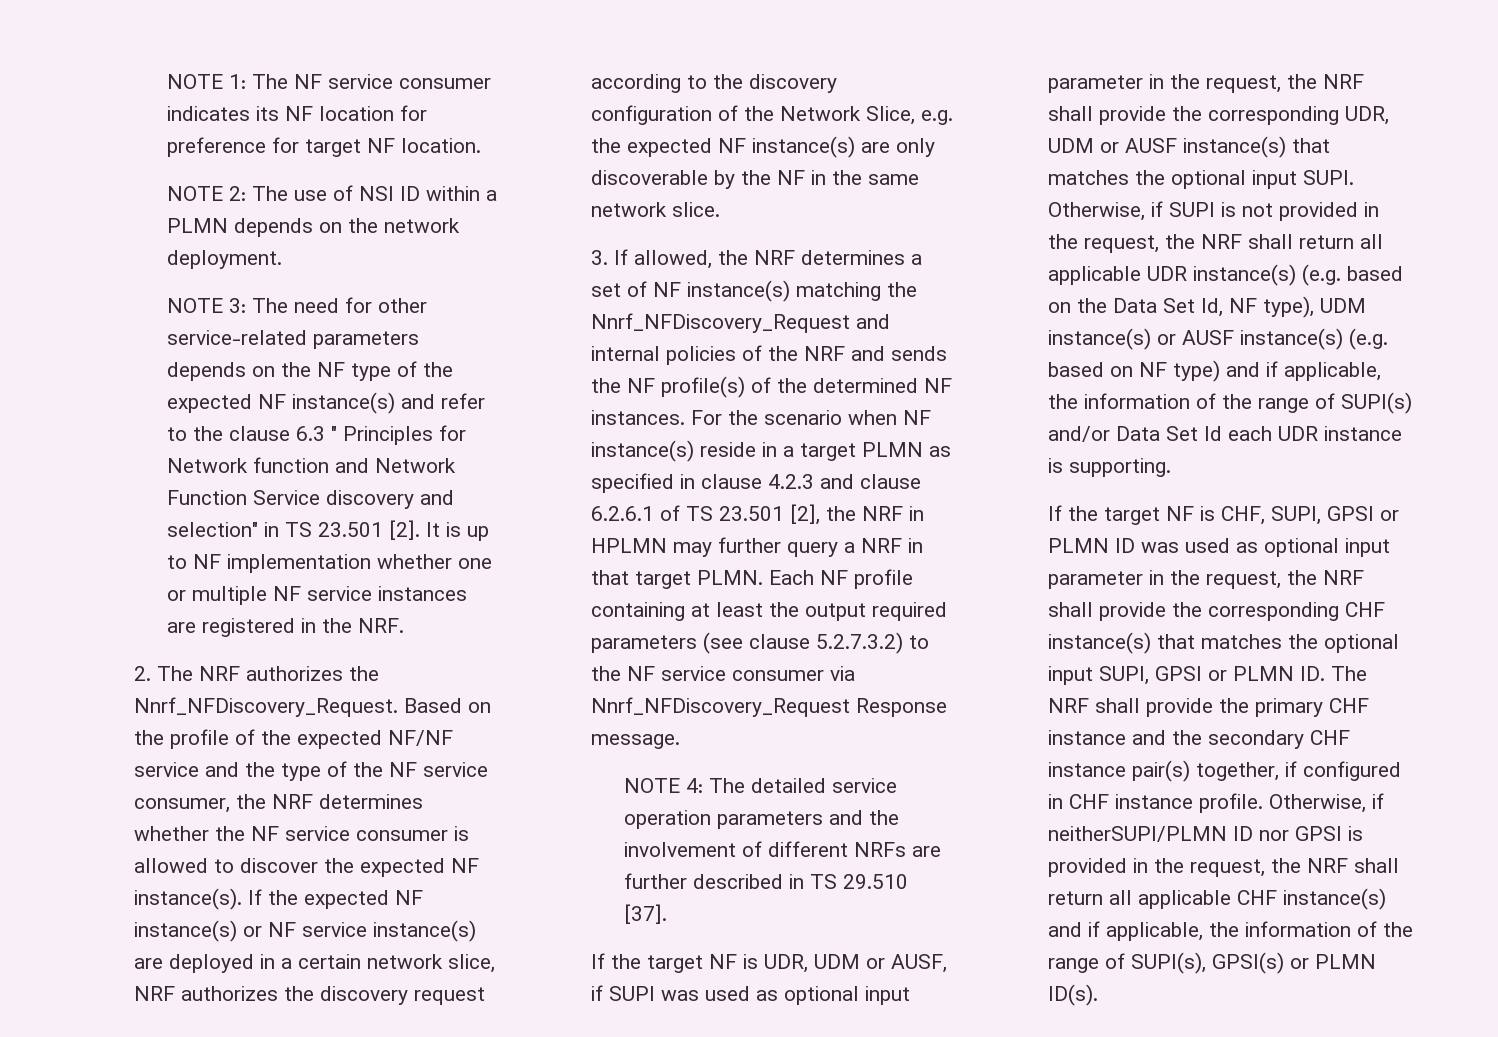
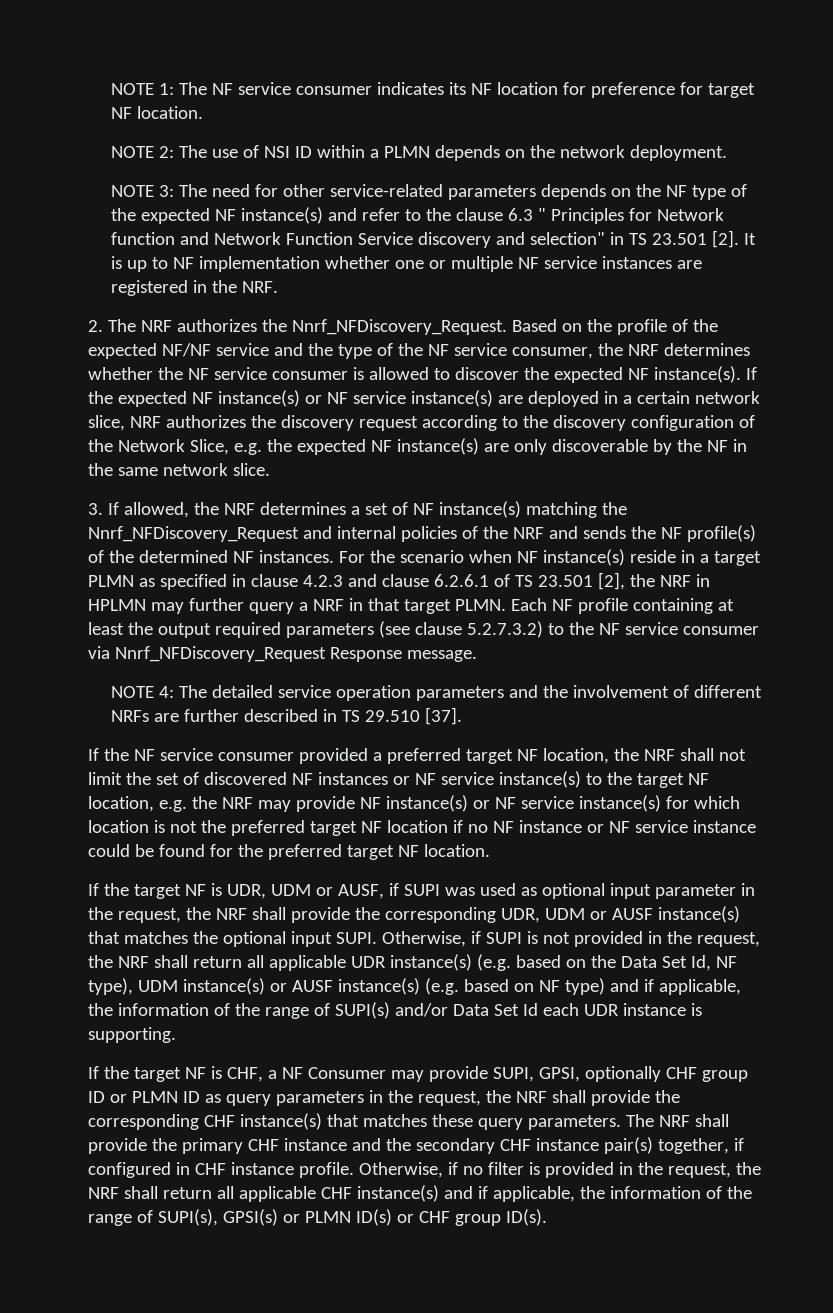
+ If the NF service consumer provided a preferred target NF location, the NRF shall not limit the set of discovered NF instances or NF service instance(s) to the target NF location, e.g. the NRF may provide NF instance(s) or NF service instance(s) for which location is not the preferred target NF location if no NF instance or NF service instance could be found for the preferred target NF location.
- If the target NF is CHF, SUPI, GPSI or PLMN ID was used as optional input parameter in the request, the NRF shall provide the corresponding CHF instance(s) that matches the optional input SUPI, GPSI or PLMN ID. The NRF shall provide the primary CHF instance and the secondary CHF instance pair(s) together, if configured in CHF instance profile.
+ If the target NF is CHF, a NF Consumer may provide SUPI, GPSI, optionally CHF group ID or PLMN ID as query parameters in the request, the NRF shall provide the corresponding CHF instance(s) that matches these query parameters. The NRF shall provide the primary CHF instance and the secondary CHF instance pair(s) together, if configured in CHF instance profile.
- Otherwise, if neitherSUPI/PLMN ID nor GPSI is provided in the request, the NRF shall return all applicable CHF instance(s) and if applicable, the information of the range of SUPI(s), GPSI(s) or PLMN ID(s).
+ Otherwise, if no filter is provided in the request, the NRF shall return all applicable CHF instance(s) and if applicable, the information of the range of SUPI(s), GPSI(s) or PLMN ID(s) or CHF group ID(s).

